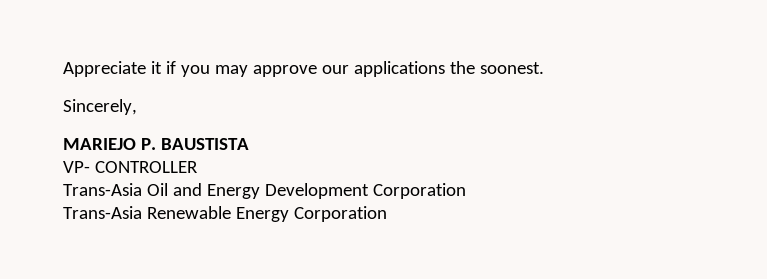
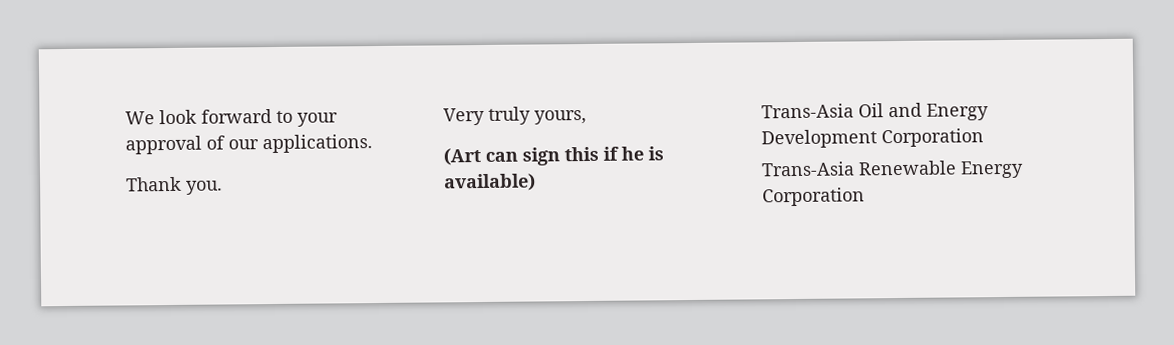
- Appreciate it if you may approve our applications the soonest.
- Sincerely,
- MARIEJO P. BAUSTISTA
- VP- CONTROLLER
+ We look forward to your approval of our applications.
+ Thank you.
+ Very truly yours,
+ (Art can sign this if he is available)

